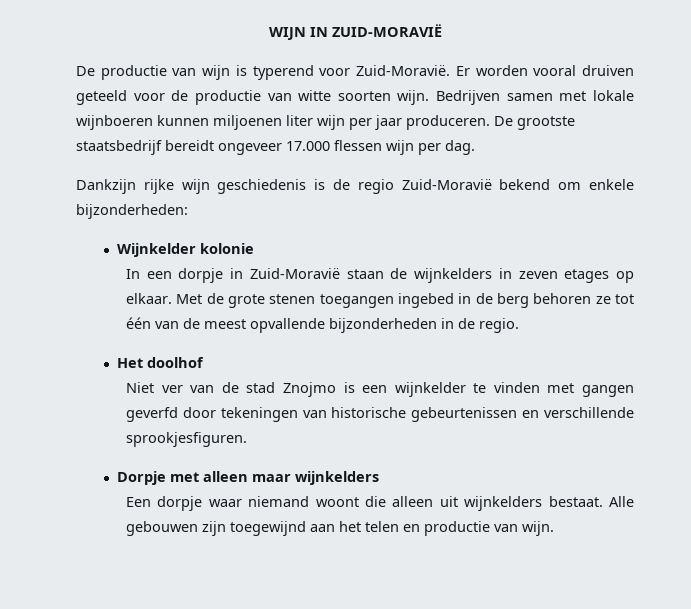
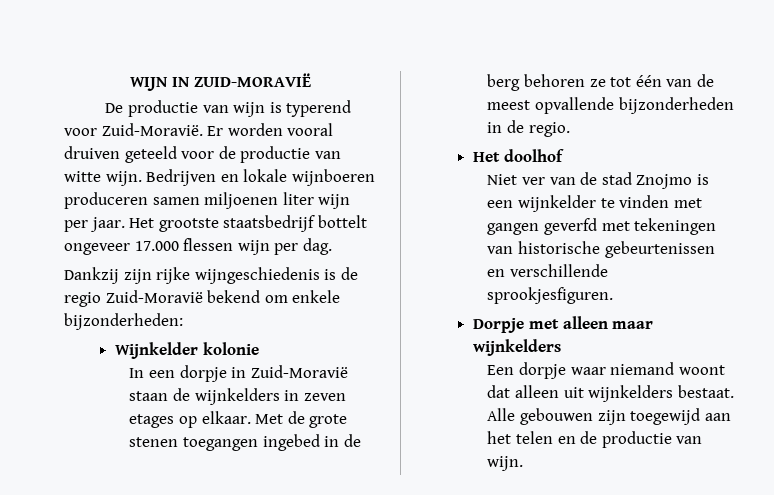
- Er worden vooral druiven geteeld voor de productie van witte soorten wijn.
+ Er worden vooral druiven geteeld voor de productie van witte wijn.
- Bedrijven samen met lokale wijnboeren kunnen miljoenen liter wijn per jaar produceren. De grootste staatsbedrijf bereidt ongeveer 17.000 flessen wijn per dag.
+ Bedrijven en lokale wijnboeren produceren samen miljoenen liter wijn per jaar. Het grootste staatsbedrijf bottelt ongeveer 17.000 flessen wijn per dag.
- Dankzijn rijke wijn geschiedenis is de regio Zuid-Moravië bekend om enkele bijzonderheden:
+ Dankzij zijn rijke wijngeschiedenis is de regio Zuid-Moravië bekend om enkele bijzonderheden:
- Niet ver van de stad Znojmo is een wijnkelder te vinden met gangen geverfd door tekeningen van historische gebeurtenissen en verschillende sprookjesfiguren.
+ Niet ver van de stad Znojmo is een wijnkelder te vinden met gangen geverfd met tekeningen van historische gebeurtenissen en verschillende sprookjesfiguren.
- Een dorpje waar niemand woont die alleen uit wijnkelders bestaat.
+ Een dorpje waar niemand woont dat alleen uit wijnkelders bestaat.
- Alle gebouwen zijn toegewijnd aan het telen en productie van wijn.
+ Alle gebouwen zijn toegewijd aan het telen en de productie van wijn.

